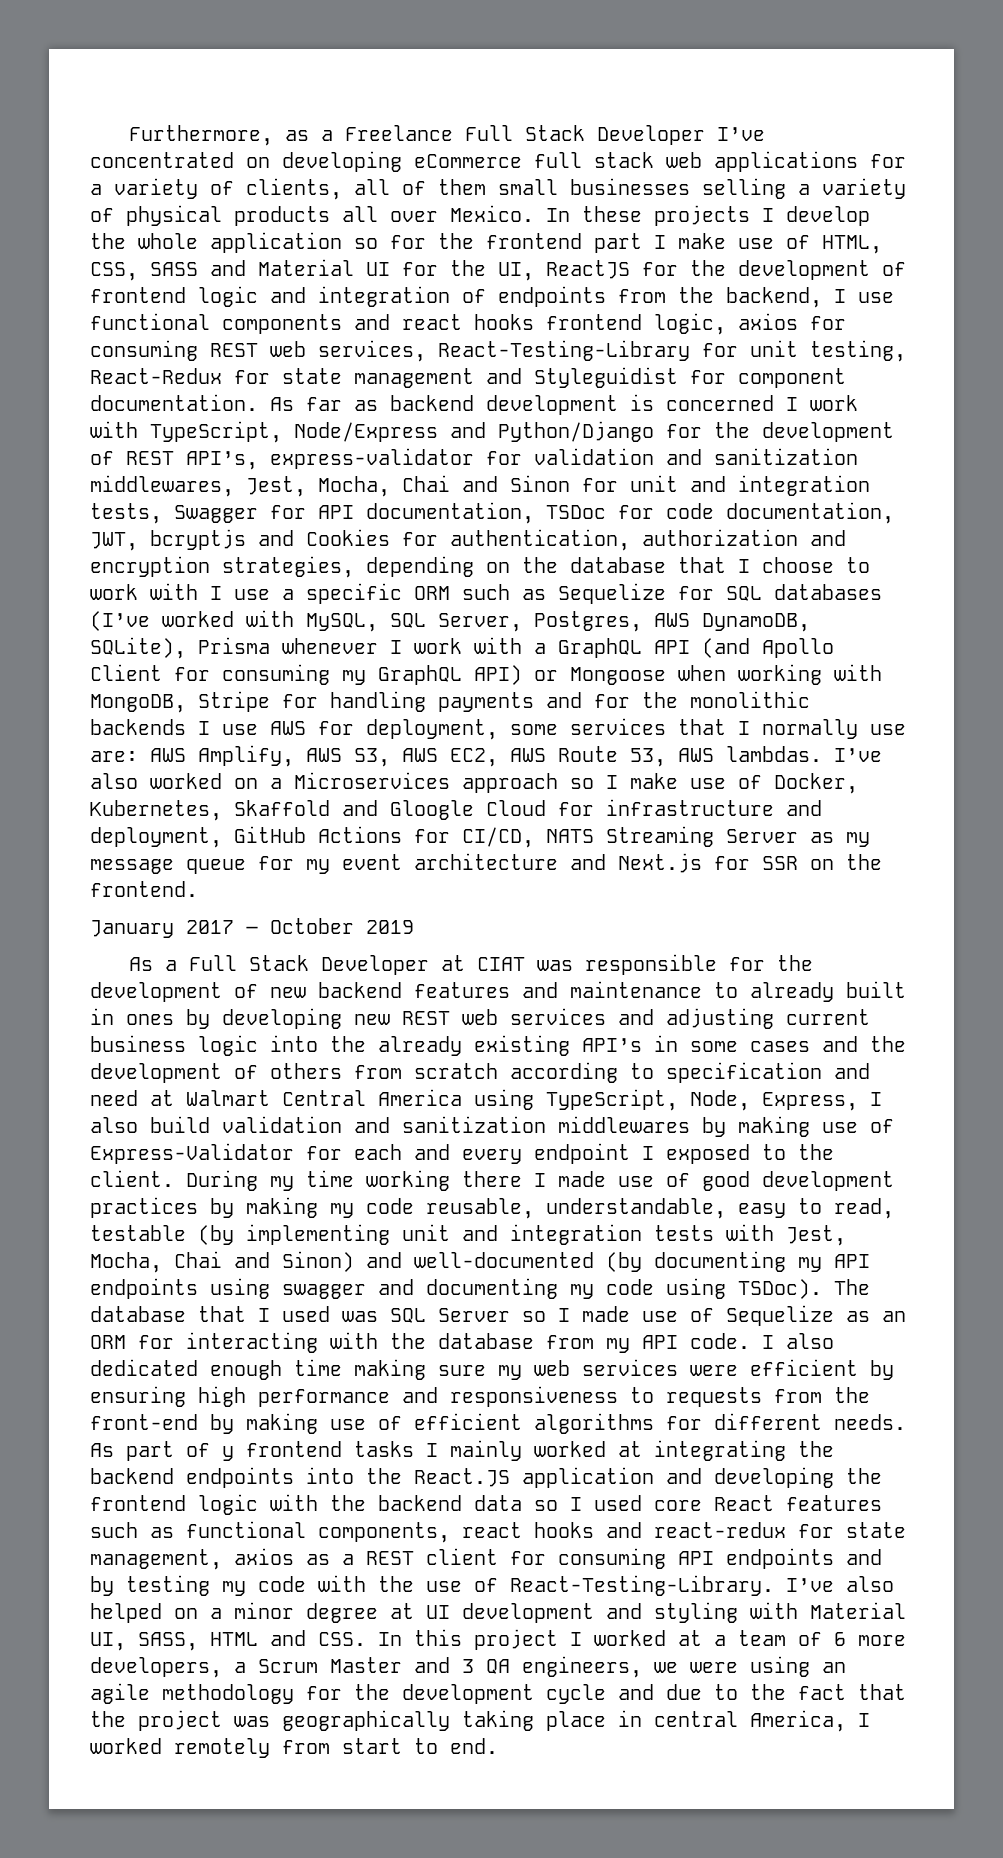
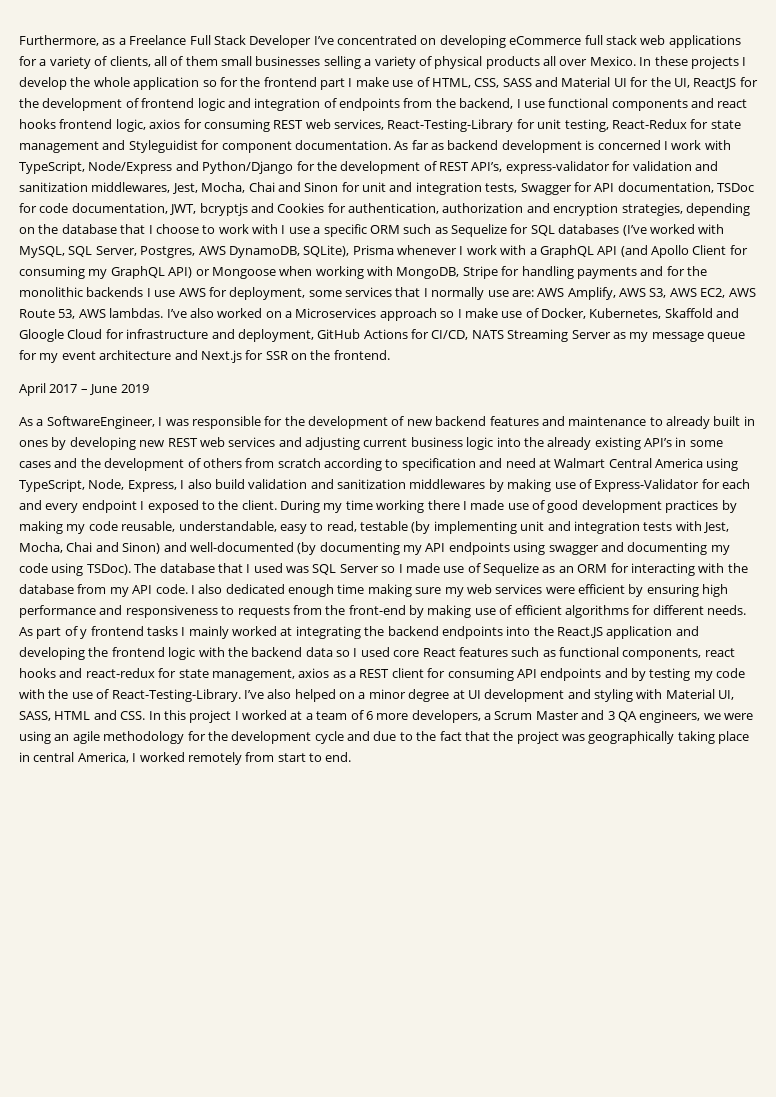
- January 2017 – October 2019
+ April 2017 – June 2019
- As a Full Stack Developer at CIAT was responsible for the development of new backend features and maintenance to already built in ones by developing new REST web services and adjusting current business logic into the already existing API’s in some cases and the development of others from scratch according to specification and need at Walmart Central America using TypeScript, Node, Express, I also build validation and sanitization middlewares by making use of Express-Validator for each and every endpoint I exposed to the client.
+ As a SoftwareEngineer, I was responsible for the development of new backend features and maintenance to already built in ones by developing new REST web services and adjusting current business logic into the already existing API’s in some cases and the development of others from scratch according to specification and need at Walmart Central America using TypeScript, Node, Express, I also build validation and sanitization middlewares by making use of Express-Validator for each and every endpoint I exposed to the client.

